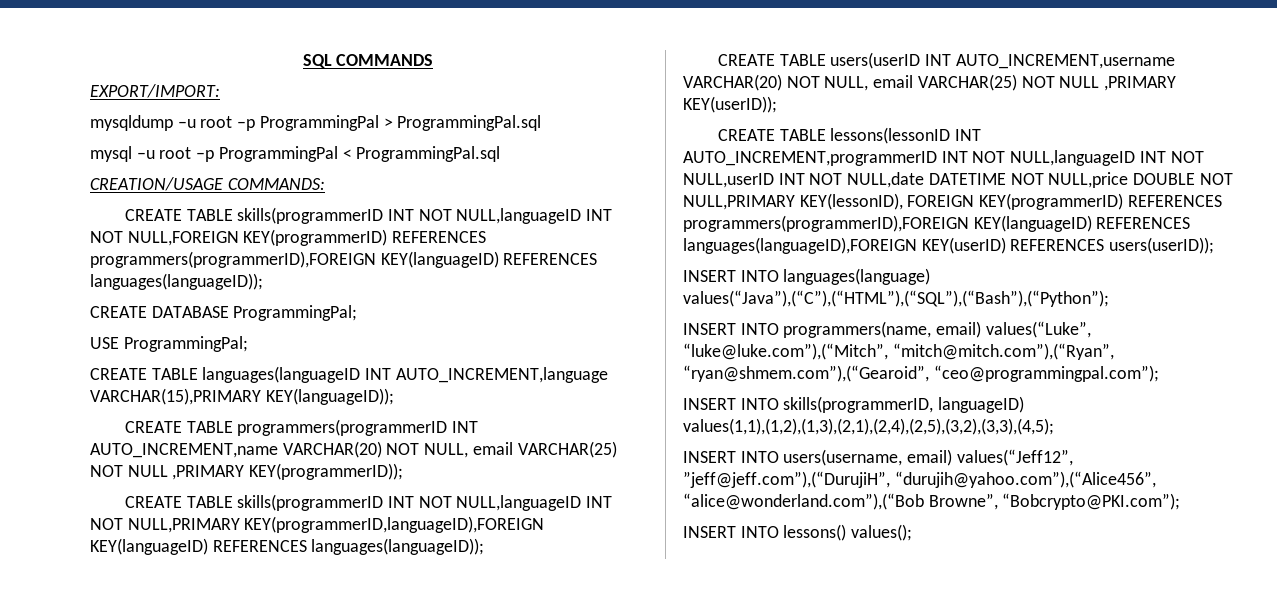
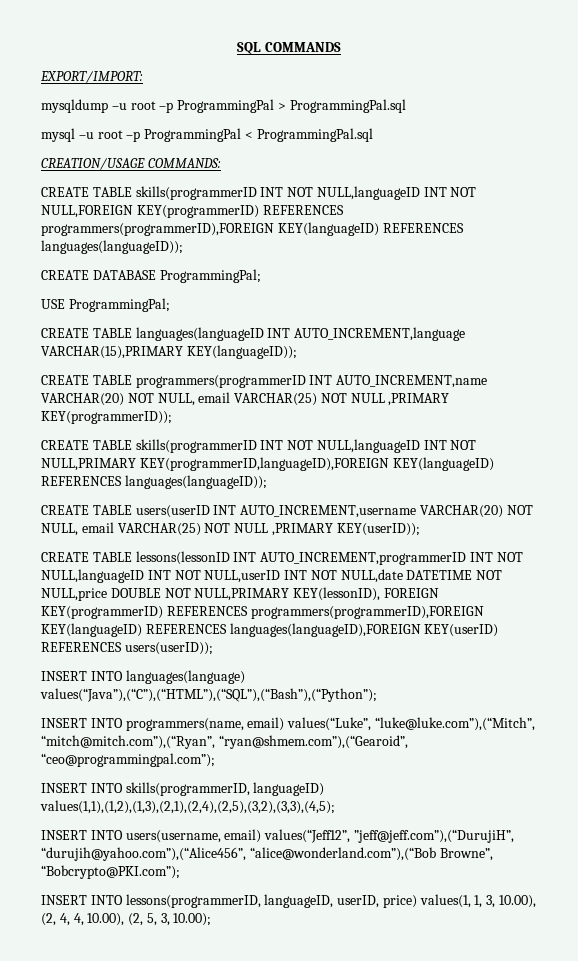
- INSERT INTO lessons() values();
+ INSERT INTO lessons(programmerID, languageID, userID, price) values(1, 1, 3, 10.00), (2, 4, 4, 10.00), (2, 5, 3, 10.00);

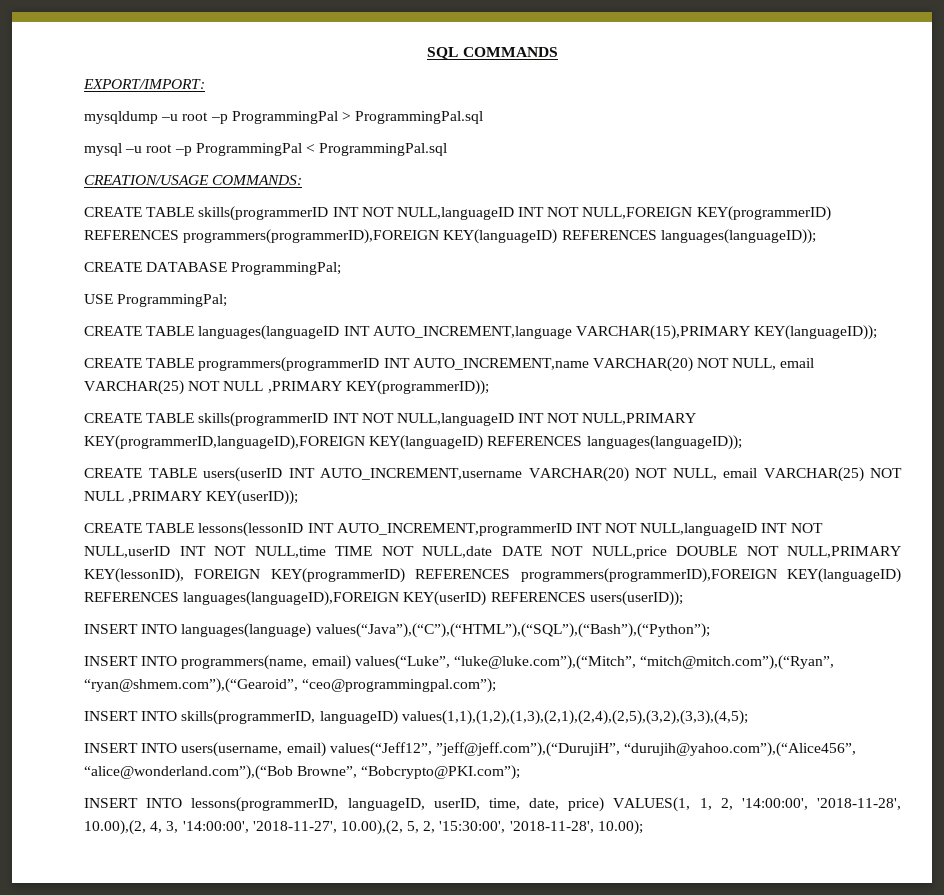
- CREATE TABLE lessons(lessonID INT AUTO_INCREMENT,programmerID INT NOT NULL,languageID INT NOT NULL,userID INT NOT NULL,date DATETIME NOT NULL,price DOUBLE NOT NULL,PRIMARY KEY(lessonID), FOREIGN KEY(programmerID) REFERENCES programmers(programmerID),FOREIGN KEY(languageID) REFERENCES languages(languageID),FOREIGN KEY(userID) REFERENCES users(userID));
+ CREATE TABLE lessons(lessonID INT AUTO_INCREMENT,programmerID INT NOT NULL,languageID INT NOT NULL,userID INT NOT NULL,time TIME NOT NULL,date DATE NOT NULL,price DOUBLE NOT NULL,PRIMARY KEY(lessonID), FOREIGN KEY(programmerID) REFERENCES programmers(programmerID),FOREIGN KEY(languageID) REFERENCES languages(languageID),FOREIGN KEY(userID) REFERENCES users(userID));
- INSERT INTO lessons(programmerID, languageID, userID, price) values(1, 1, 3, 10.00), (2, 4, 4, 10.00), (2, 5, 3, 10.00);
+ INSERT INTO lessons(programmerID, languageID, userID, time, date, price) VALUES(1, 1, 2, '14:00:00', '2018-11-28', 10.00),(2, 4, 3, '14:00:00', '2018-11-27', 10.00),(2, 5, 2, '15:30:00', '2018-11-28', 10.00);

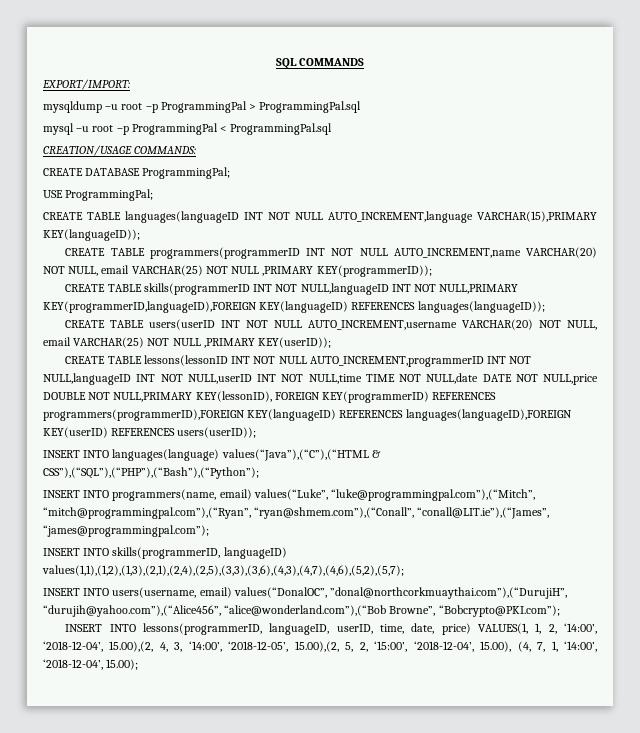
- CREATE TABLE skills(programmerID INT NOT NULL,languageID INT NOT NULL,FOREIGN KEY(programmerID) REFERENCES programmers(programmerID),FOREIGN KEY(languageID) REFERENCES languages(languageID));
- CREATE TABLE languages(languageID INT AUTO_INCREMENT,language VARCHAR(15),PRIMARY KEY(languageID));
+ CREATE TABLE languages(languageID INT NOT NULL AUTO_INCREMENT,language VARCHAR(15),PRIMARY KEY(languageID));
- CREATE TABLE programmers(programmerID INT AUTO_INCREMENT,name VARCHAR(20) NOT NULL, email VARCHAR(25) NOT NULL ,PRIMARY KEY(programmerID));
+ CREATE TABLE programmers(programmerID INT NOT NULL AUTO_INCREMENT,name VARCHAR(20) NOT NULL, email VARCHAR(25) NOT NULL ,PRIMARY KEY(programmerID));
- CREATE TABLE users(userID INT AUTO_INCREMENT,username VARCHAR(20) NOT NULL, email VARCHAR(25) NOT NULL ,PRIMARY KEY(userID));
+ CREATE TABLE users(userID INT NOT NULL AUTO_INCREMENT,username VARCHAR(20) NOT NULL, email VARCHAR(25) NOT NULL ,PRIMARY KEY(userID));
- CREATE TABLE lessons(lessonID INT AUTO_INCREMENT,programmerID INT NOT NULL,languageID INT NOT NULL,userID INT NOT NULL,time TIME NOT NULL,date DATE NOT NULL,price DOUBLE NOT NULL,PRIMARY KEY(lessonID), FOREIGN KEY(programmerID) REFERENCES programmers(programmerID),FOREIGN KEY(languageID) REFERENCES languages(languageID),FOREIGN KEY(userID) REFERENCES users(userID));
+ CREATE TABLE lessons(lessonID INT NOT NULL AUTO_INCREMENT,programmerID INT NOT NULL,languageID INT NOT NULL,userID INT NOT NULL,time TIME NOT NULL,date DATE NOT NULL,price DOUBLE NOT NULL,PRIMARY KEY(lessonID), FOREIGN KEY(programmerID) REFERENCES programmers(programmerID),FOREIGN KEY(languageID) REFERENCES languages(languageID),FOREIGN KEY(userID) REFERENCES users(userID));
- INSERT INTO languages(language) values(“Java”),(“C”),(“HTML”),(“SQL”),(“Bash”),(“Python”);
+ INSERT INTO languages(language) values(“Java”),(“C”),(“HTML & CSS”),(“SQL”),(“PHP”),(“Bash”),(“Python”);
- INSERT INTO programmers(name, email) values(“Luke”, “luke@luke.com”),(“Mitch”, “mitch@mitch.com”),(“Ryan”, “ryan@shmem.com”),(“Gearoid”, “ceo@programmingpal.com”);
+ INSERT INTO programmers(name, email) values(“Luke”, “luke@programmingpal.com”),(“Mitch”, “mitch@programmingpal.com”),(“Ryan”, “ryan@shmem.com”),(“Conall”, “conall@LIT.ie”),(“James”, “james@programmingpal.com”);
- INSERT INTO skills(programmerID, languageID) values(1,1),(1,2),(1,3),(2,1),(2,4),(2,5),(3,2),(3,3),(4,5);
+ INSERT INTO skills(programmerID, languageID) values(1,1),(1,2),(1,3),(2,1),(2,4),(2,5),(3,3),(3,6),(4,3),(4,7),(4,6),(5,2),(5,7);
- INSERT INTO users(username, email) values(“Jeff12”, ”jeff@jeff.com”),(“DurujiH”, “durujih@yahoo.com”),(“Alice456”, “alice@wonderland.com”),(“Bob Browne”, “Bobcrypto@PKI.com”);
+ INSERT INTO users(username, email) values(“DonalOC”, ”donal@northcorkmuaythai.com”),(“DurujiH”, “durujih@yahoo.com”),(“Alice456”, “alice@wonderland.com”),(“Bob Browne”, “Bobcrypto@PKI.com”);
- INSERT INTO lessons(programmerID, languageID, userID, time, date, price) VALUES(1, 1, 2, '14:00:00', '2018-11-28', 10.00),(2, 4, 3, '14:00:00', '2018-11-27', 10.00),(2, 5, 2, '15:30:00', '2018-11-28', 10.00);
+ INSERT INTO lessons(programmerID, languageID, userID, time, date, price) VALUES(1, 1, 2, ‘14:00’, ‘2018-12-04’, 15.00),(2, 4, 3, ‘14:00’, ‘2018-12-05’, 15.00),(2, 5, 2, ‘15:00’, ‘2018-12-04’, 15.00), (4, 7, 1, ‘14:00’, ‘2018-12-04’, 15.00);

